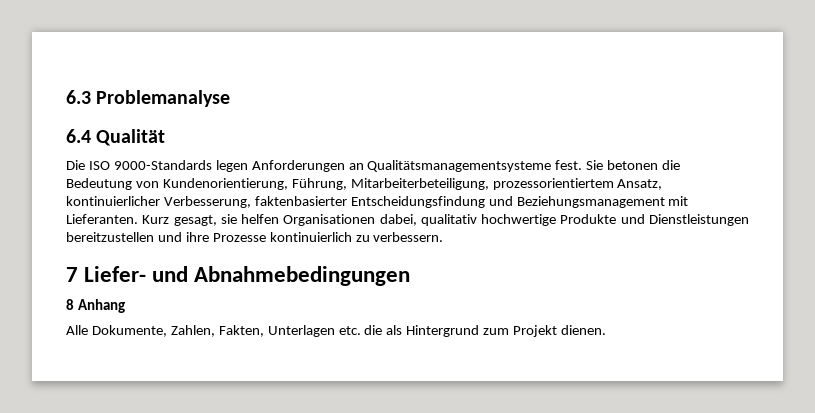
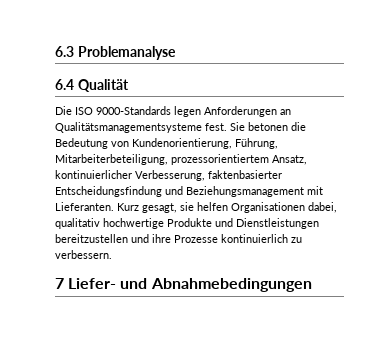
- 8 Anhang
- Alle Dokumente, Zahlen, Fakten, Unterlagen etc. die als Hintergrund zum Projekt dienen.

